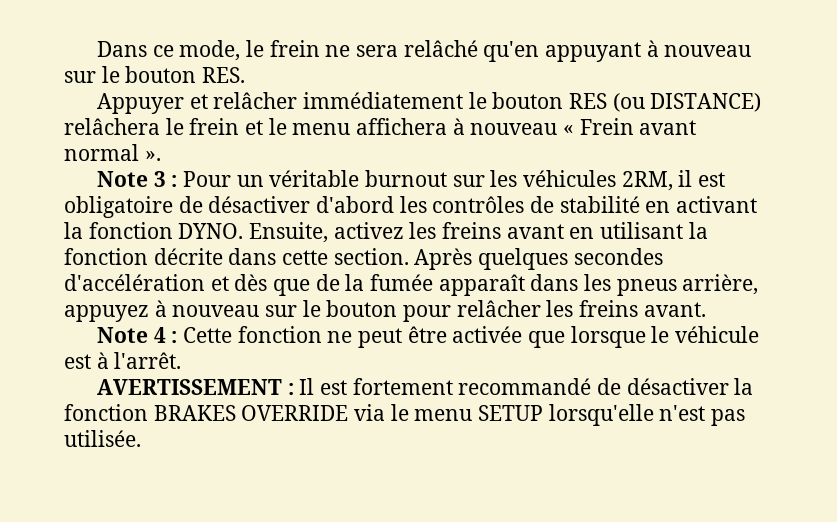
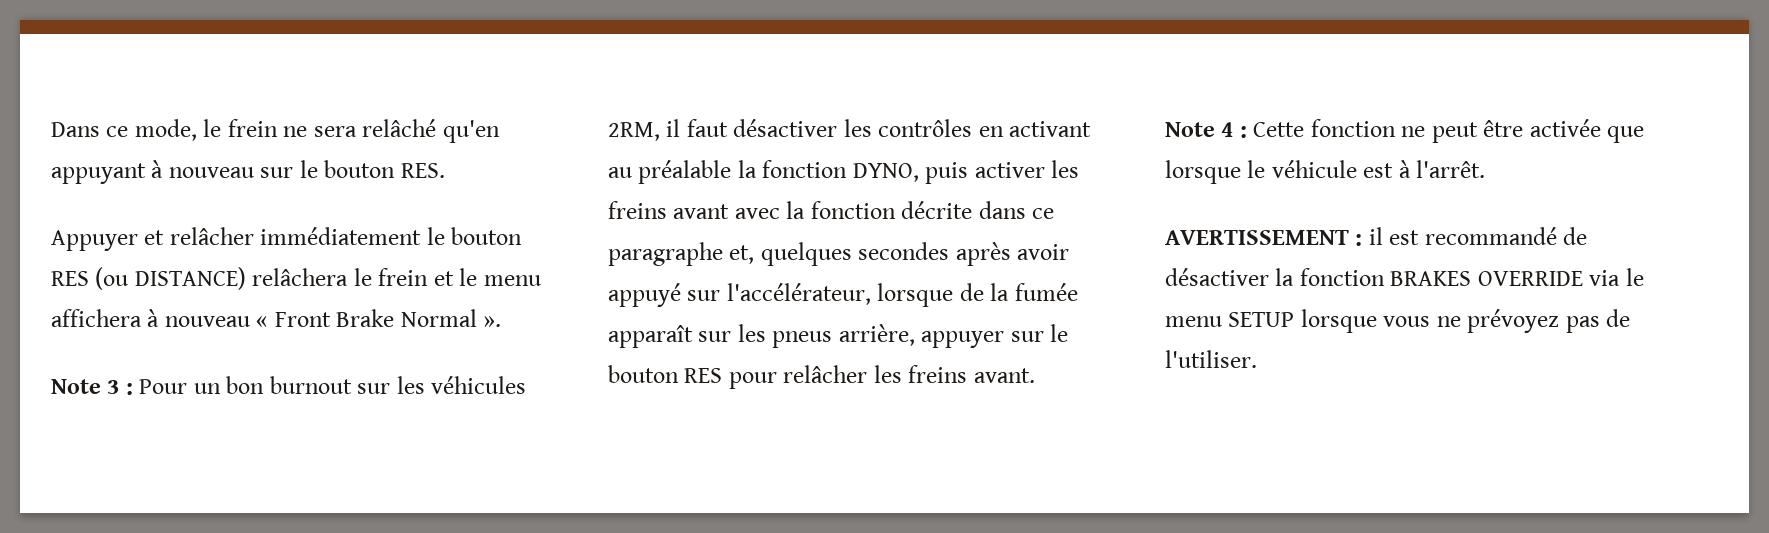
- Appuyer et relâcher immédiatement le bouton RES (ou DISTANCE) relâchera le frein et le menu affichera à nouveau « Frein avant normal ».
+ Appuyer et relâcher immédiatement le bouton RES (ou DISTANCE) relâchera le frein et le menu affichera à nouveau « Front Brake Normal ».
- Note 3 : Pour un véritable burnout sur les véhicules 2RM, il est obligatoire de désactiver d'abord les contrôles de stabilité en activant la fonction DYNO. Ensuite, activez les freins avant en utilisant la fonction décrite dans cette section. Après quelques secondes d'accélération et dès que de la fumée apparaît dans les pneus arrière, appuyez à nouveau sur le bouton pour relâcher les freins avant.
+ Note 3 : Pour un bon burnout sur les véhicules 2RM, il faut désactiver les contrôles en activant au préalable la fonction DYNO, puis activer les freins avant avec la fonction décrite dans ce paragraphe et, quelques secondes après avoir appuyé sur l'accélérateur, lorsque de la fumée apparaît sur les pneus arrière, appuyer sur le bouton RES pour relâcher les freins avant.
- AVERTISSEMENT : Il est fortement recommandé de désactiver la fonction BRAKES OVERRIDE via le menu SETUP lorsqu'elle n'est pas utilisée.
+ AVERTISSEMENT : il est recommandé de désactiver la fonction BRAKES OVERRIDE via le menu SETUP lorsque vous ne prévoyez pas de l'utiliser.

